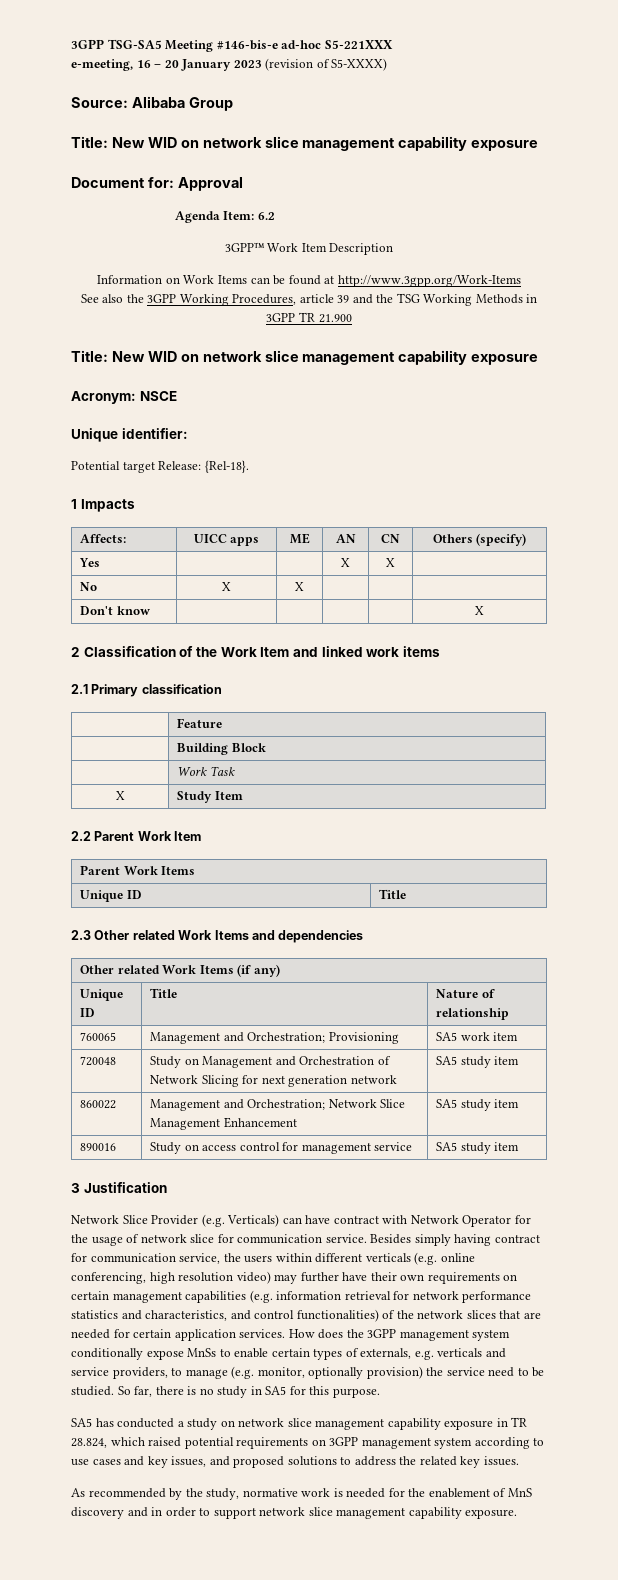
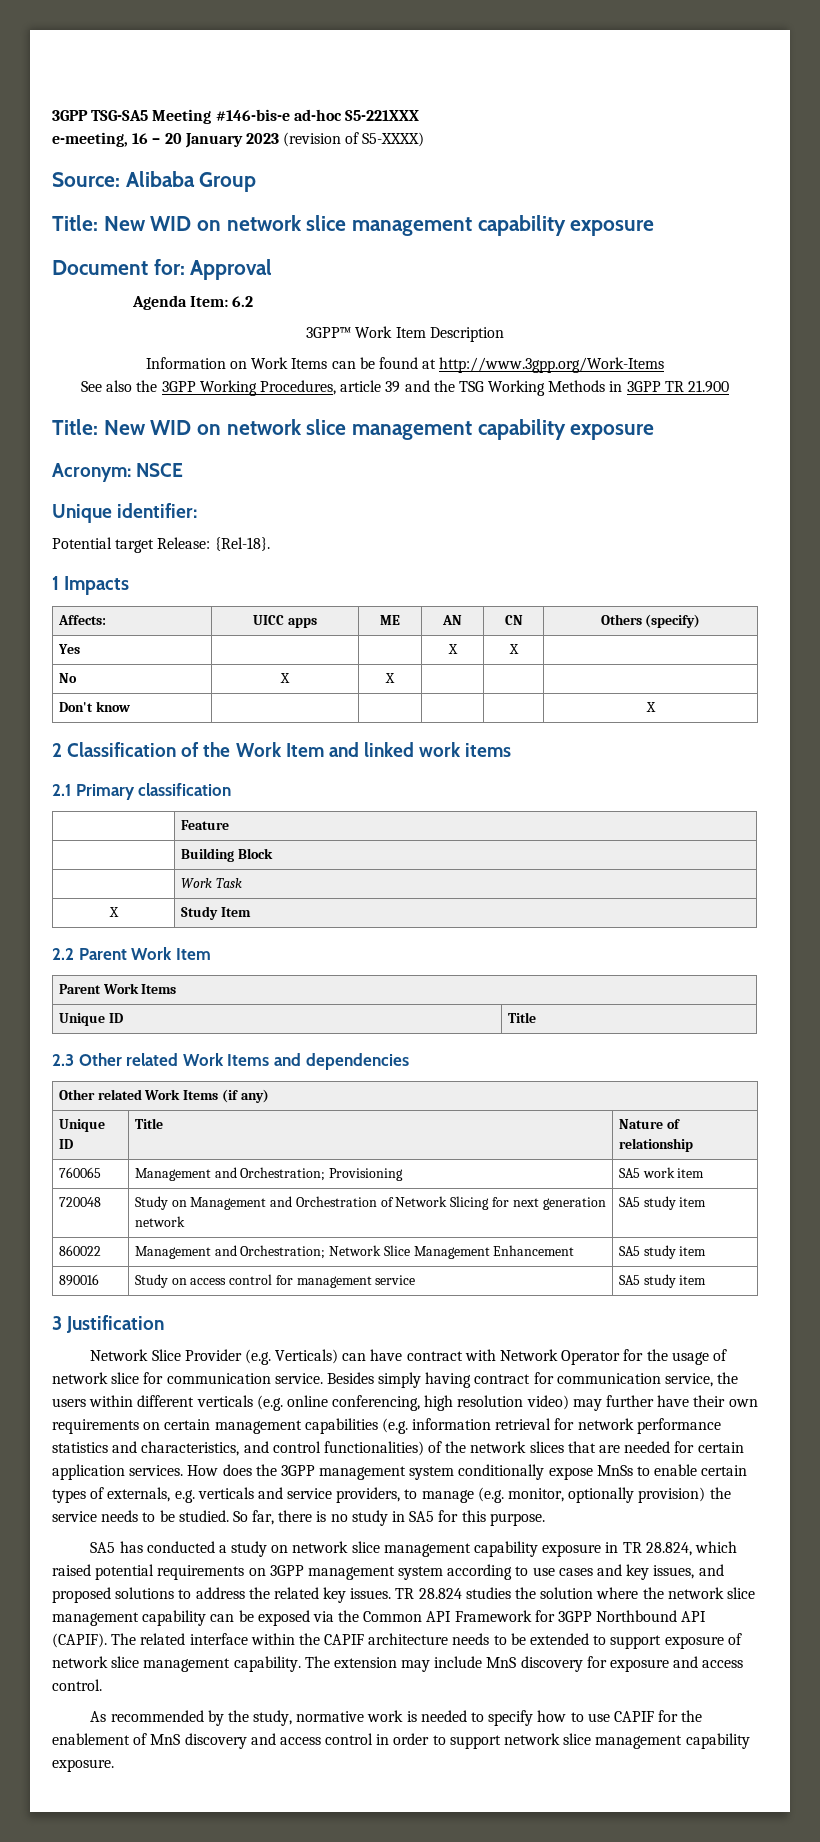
- How does the 3GPP management system conditionally expose MnSs to enable certain types of externals, e.g. verticals and service providers, to manage (e.g. monitor, optionally provision) the service need to be studied.
+ How does the 3GPP management system conditionally expose MnSs to enable certain types of externals, e.g. verticals and service providers, to manage (e.g. monitor, optionally provision) the service needs to be studied.
+ TR 28.824 studies the solution where the network slice management capability can be exposed via the Common API Framework for 3GPP Northbound API (CAPIF). The related interface within the CAPIF architecture needs to be extended to support exposure of network slice management capability. The extension may include MnS discovery for exposure and access control.
- As recommended by the study, normative work is needed for the enablement of MnS discovery and in order to support network slice management capability exposure.
+ As recommended by the study, normative work is needed to specify how to use CAPIF for the enablement of MnS discovery and access control in order to support network slice management capability exposure.

